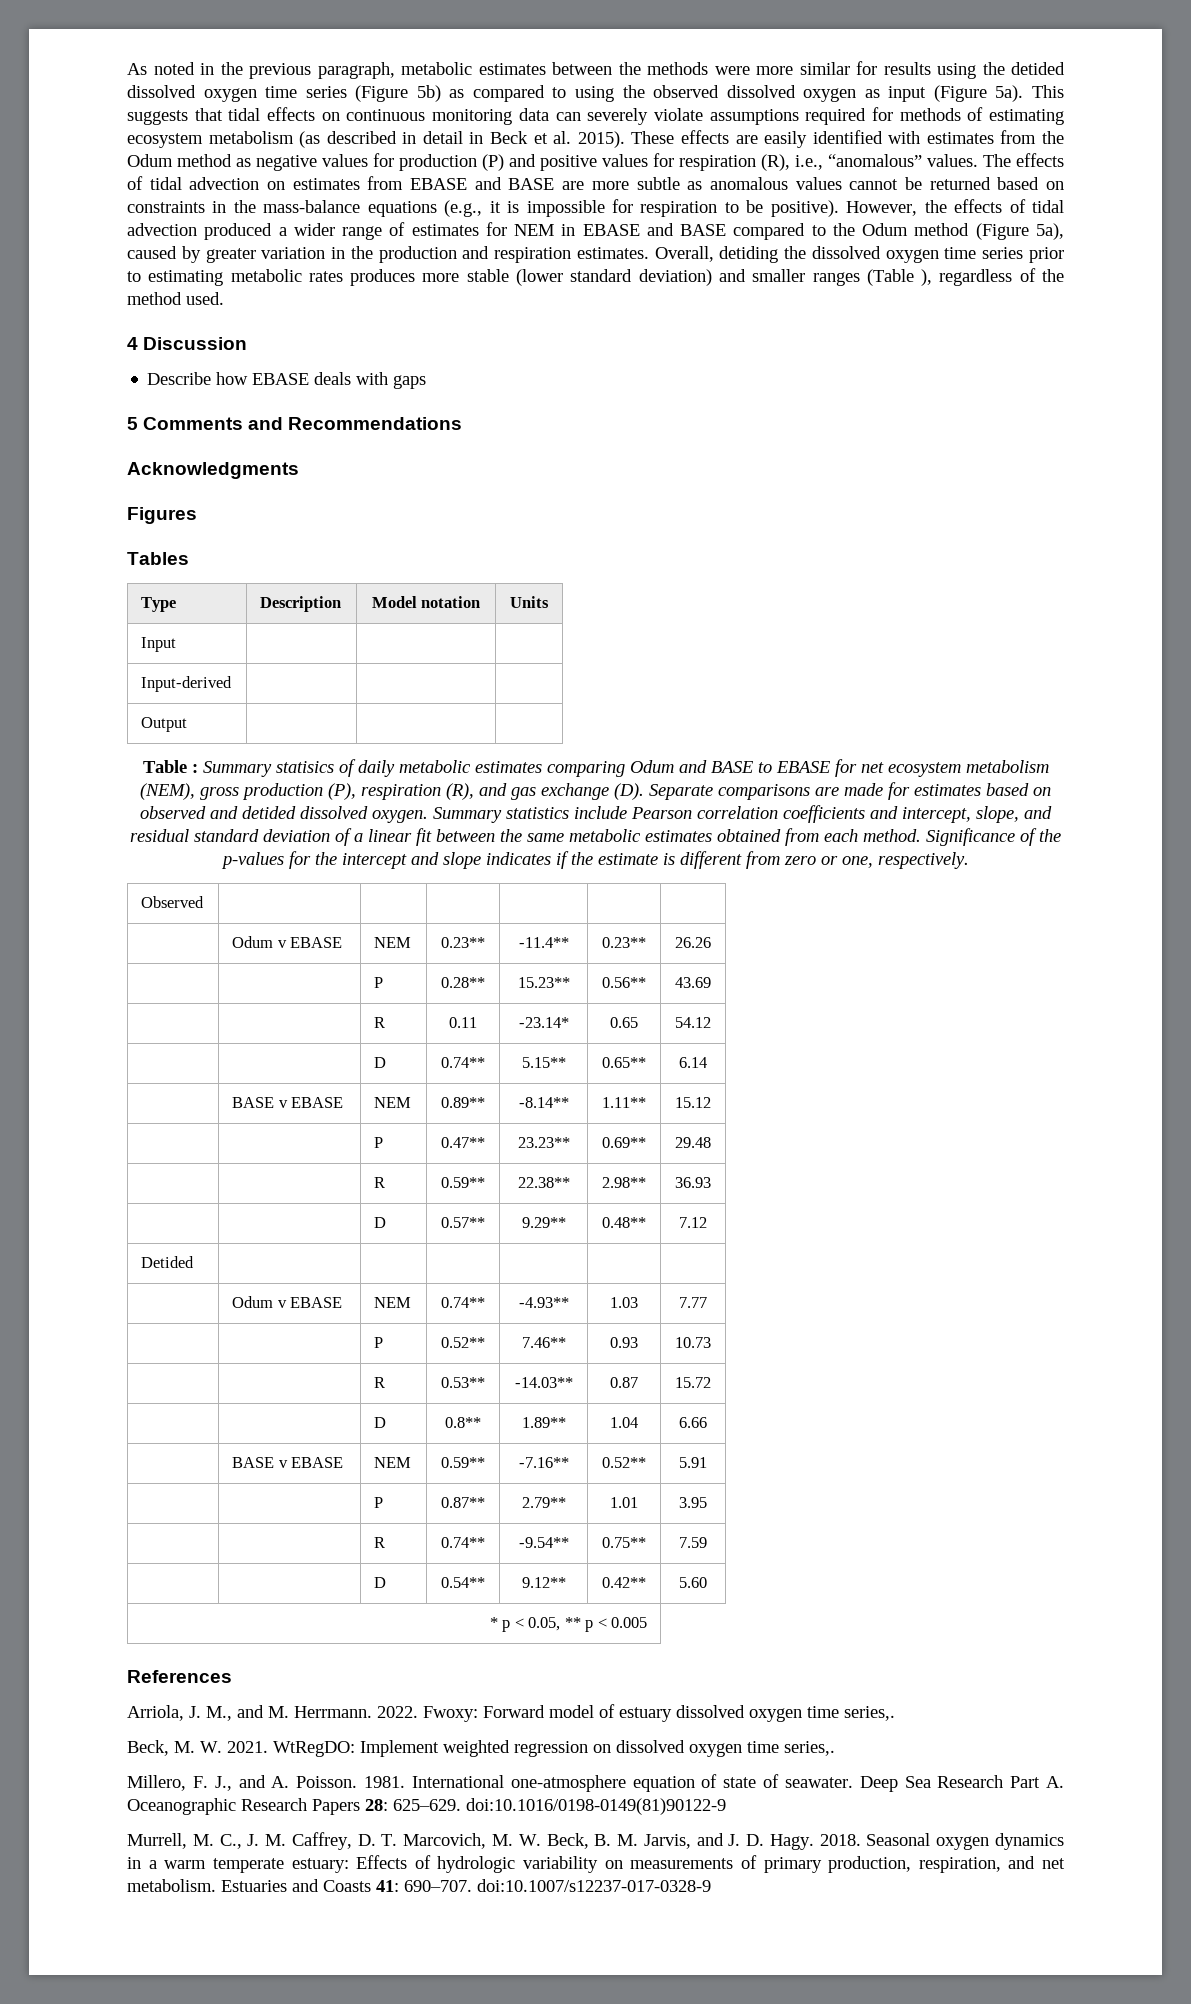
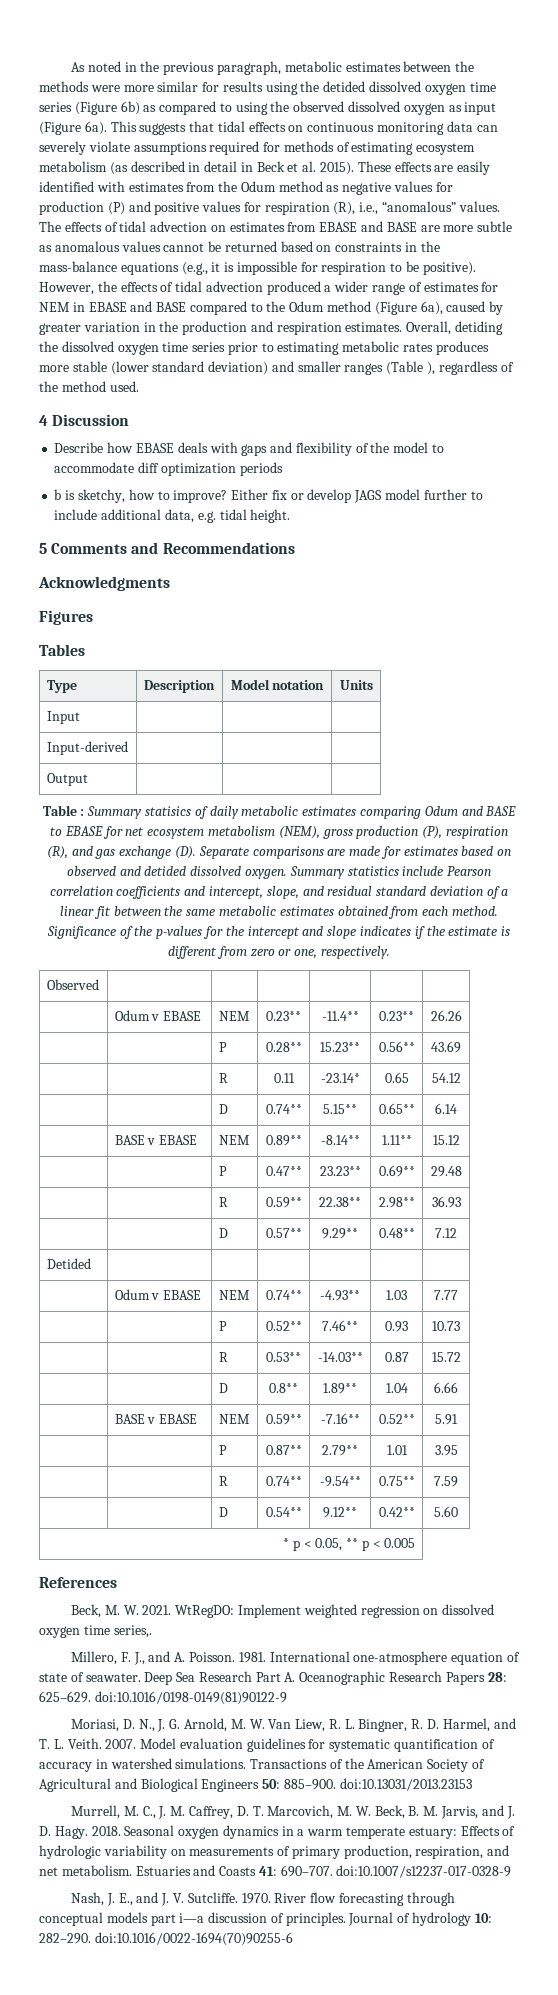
- As noted in the previous paragraph, metabolic estimates between the methods were more similar for results using the detided dissolved oxygen time series (Figure 5b) as compared to using the observed dissolved oxygen as input (Figure 5a).
+ As noted in the previous paragraph, metabolic estimates between the methods were more similar for results using the detided dissolved oxygen time series (Figure 6b) as compared to using the observed dissolved oxygen as input (Figure 6a).
- However, the effects of tidal advection produced a wider range of estimates for NEM in EBASE and BASE compared to the Odum method (Figure 5a), caused by greater variation in the production and respiration estimates.
+ However, the effects of tidal advection produced a wider range of estimates for NEM in EBASE and BASE compared to the Odum method (Figure 6a), caused by greater variation in the production and respiration estimates.
- Describe how EBASE deals with gaps
+ Describe how EBASE deals with gaps and flexibility of the model to accommodate diff optimization periods
+ b is sketchy, how to improve? Either fix or develop JAGS model further to include additional data, e.g. tidal height.
- Arriola, J. M., and M. Herrmann. 2022. Fwoxy: Forward model of estuary dissolved oxygen time series,.
+ Moriasi, D. N., J. G. Arnold, M. W. Van Liew, R. L. Bingner, R. D. Harmel, and T. L. Veith. 2007. Model evaluation guidelines for systematic quantification of accuracy in watershed simulations. Transactions of the American Society of Agricultural and Biological Engineers 50: 885–900. doi:10.13031/2013.23153
+ Nash, J. E., and J. V. Sutcliffe. 1970. River flow forecasting through conceptual models part i—a discussion of principles. Journal of hydrology 10: 282–290. doi:10.1016/0022-1694(70)90255-6

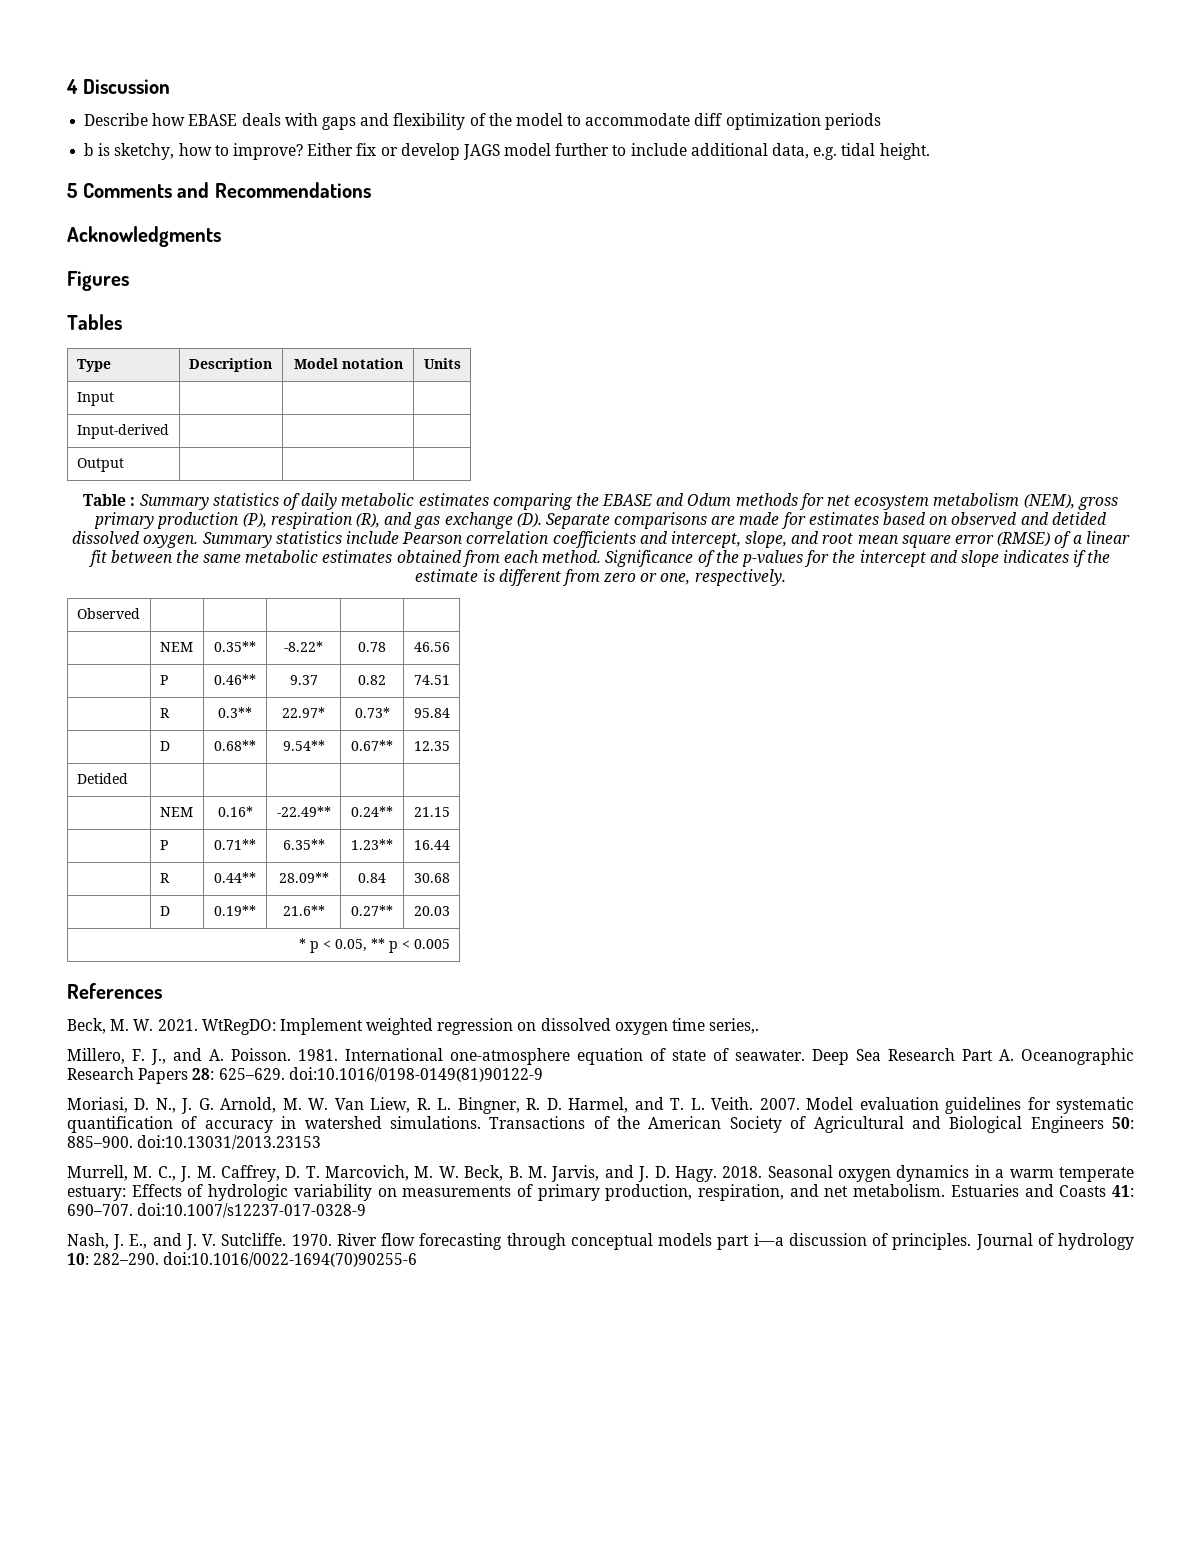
- As noted in the previous paragraph, metabolic estimates between the methods were more similar for results using the detided dissolved oxygen time series (Figure 6b) as compared to using the observed dissolved oxygen as input (Figure 6a). This suggests that tidal effects on continuous monitoring data can severely violate assumptions required for methods of estimating ecosystem metabolism (as described in detail in Beck et al. 2015). These effects are easily identified with estimates from the Odum method as negative values for production (P) and positive values for respiration (R), i.e., “anomalous” values. The effects of tidal advection on estimates from EBASE and BASE are more subtle as anomalous values cannot be returned based on constraints in the mass-balance equations (e.g., it is impossible for respiration to be positive). However, the effects of tidal advection produced a wider range of estimates for NEM in EBASE and BASE compared to the Odum method (Figure 6a), caused by greater variation in the production and respiration estimates. Overall, detiding the dissolved oxygen time series prior to estimating metabolic rates produces more stable (lower standard deviation) and smaller ranges (Table ), regardless of the method used.
- Table : Summary statisics of daily metabolic estimates comparing Odum and BASE to EBASE for net ecosystem metabolism (NEM), gross production (P), respiration (R), and gas exchange (D). Separate comparisons are made for estimates based on observed and detided dissolved oxygen.
+ Table : Summary statistics of daily metabolic estimates comparing the EBASE and Odum methods for net ecosystem metabolism (NEM), gross primary production (P), respiration (R), and gas exchange (D). Separate comparisons are made for estimates based on observed and detided dissolved oxygen.
- Summary statistics include Pearson correlation coefficients and intercept, slope, and residual standard deviation of a linear fit between the same metabolic estimates obtained from each method.
+ Summary statistics include Pearson correlation coefficients and intercept, slope, and root mean square error (RMSE) of a linear fit between the same metabolic estimates obtained from each method.
- Observed | | | | | |
- | Odum v EBASE | NEM | 0.23** | -11.4** | 0.23** | 26.26
- | | P | 0.28** | 15.23** | 0.56** | 43.69
- | | R | 0.11 | -23.14* | 0.65 | 54.12
- | | D | 0.74** | 5.15** | 0.65** | 6.14
- | BASE v EBASE | NEM | 0.89** | -8.14** | 1.11** | 15.12
- | | P | 0.47** | 23.23** | 0.69** | 29.48
- | | R | 0.59** | 22.38** | 2.98** | 36.93
- | | D | 0.57** | 9.29** | 0.48** | 7.12
- Detided | | | | | |
- | Odum v EBASE | NEM | 0.74** | -4.93** | 1.03 | 7.77
- | | P | 0.52** | 7.46** | 0.93 | 10.73
- | | R | 0.53** | -14.03** | 0.87 | 15.72
- | | D | 0.8** | 1.89** | 1.04 | 6.66
- | BASE v EBASE | NEM | 0.59** | -7.16** | 0.52** | 5.91
- | | P | 0.87** | 2.79** | 1.01 | 3.95
- | | R | 0.74** | -9.54** | 0.75** | 7.59
- | | D | 0.54** | 9.12** | 0.42** | 5.60
+ Observed | | | | |
+ | NEM | 0.35** | -8.22* | 0.78 | 46.56
+ | P | 0.46** | 9.37 | 0.82 | 74.51
+ | R | 0.3** | 22.97* | 0.73* | 95.84
+ | D | 0.68** | 9.54** | 0.67** | 12.35
+ Detided | | | | |
+ | NEM | 0.16* | -22.49** | 0.24** | 21.15
+ | P | 0.71** | 6.35** | 1.23** | 16.44
+ | R | 0.44** | 28.09** | 0.84 | 30.68
+ | D | 0.19** | 21.6** | 0.27** | 20.03

